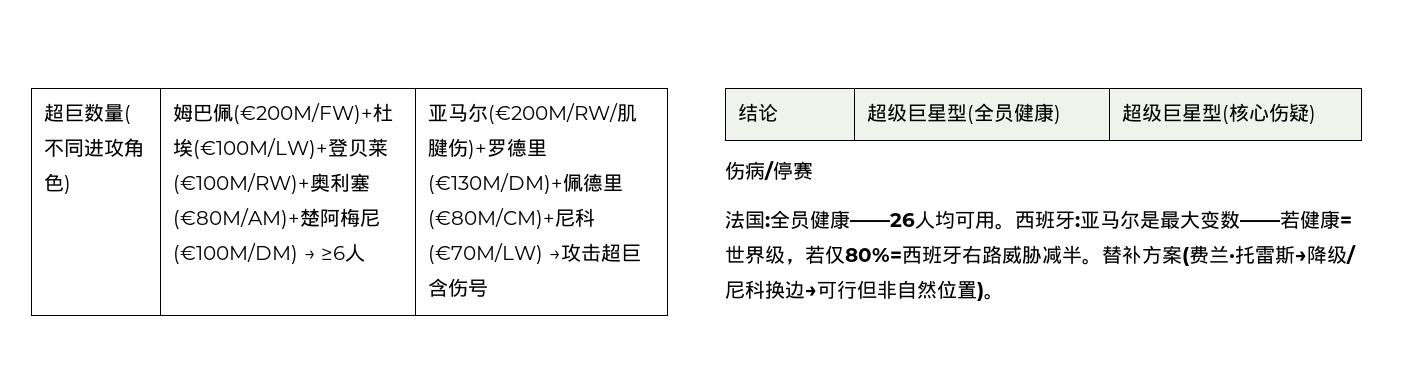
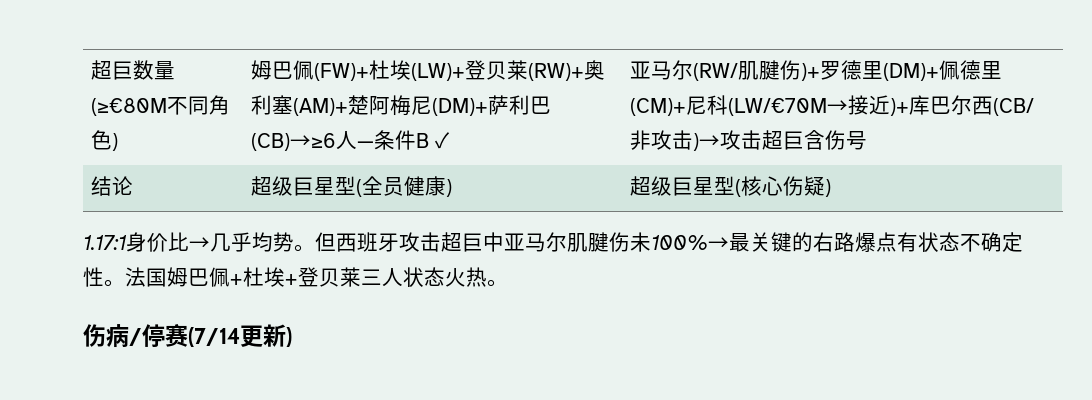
- 超巨数量(不同进攻角色)
+ 超巨数量(≥€80M不同角色)
- 姆巴佩(€200M/FW)+杜埃(€100M/LW)+登贝莱(€100M/RW)+奥利塞(€80M/AM)+楚阿梅尼(€100M/DM) → ≥6人 | 亚马尔(€200M/RW/肌腱伤)+罗德里(€130M/DM)+佩德里(€80M/CM)+尼科(€70M/LW) →攻击超巨含伤号
+ 姆巴佩(FW)+杜埃(LW)+登贝莱(RW)+奥利塞(AM)+楚阿梅尼(DM)+萨利巴(CB)→≥6人—条件B ✓ | 亚马尔(RW/肌腱伤)+罗德里(DM)+佩德里(CM)+尼科(LW/€70M→接近)+库巴尔西(CB/非攻击)→攻击超巨含伤号
- 伤病/停赛
- 法国:全员健康——26人均可用。西班牙:亚马尔是最大变数——若健康=世界级，若仅80%=西班牙右路威胁减半。替补方案(费兰·托雷斯→降级/尼科换边→可行但非自然位置)。
+ 1.17:1身价比→几乎均势。但西班牙攻击超巨中亚马尔肌腱伤未100%→最关键的右路爆点有状态不确定性。法国姆巴佩+杜埃+登贝莱三人状态火热。
+ 伤病/停赛(7/14更新)

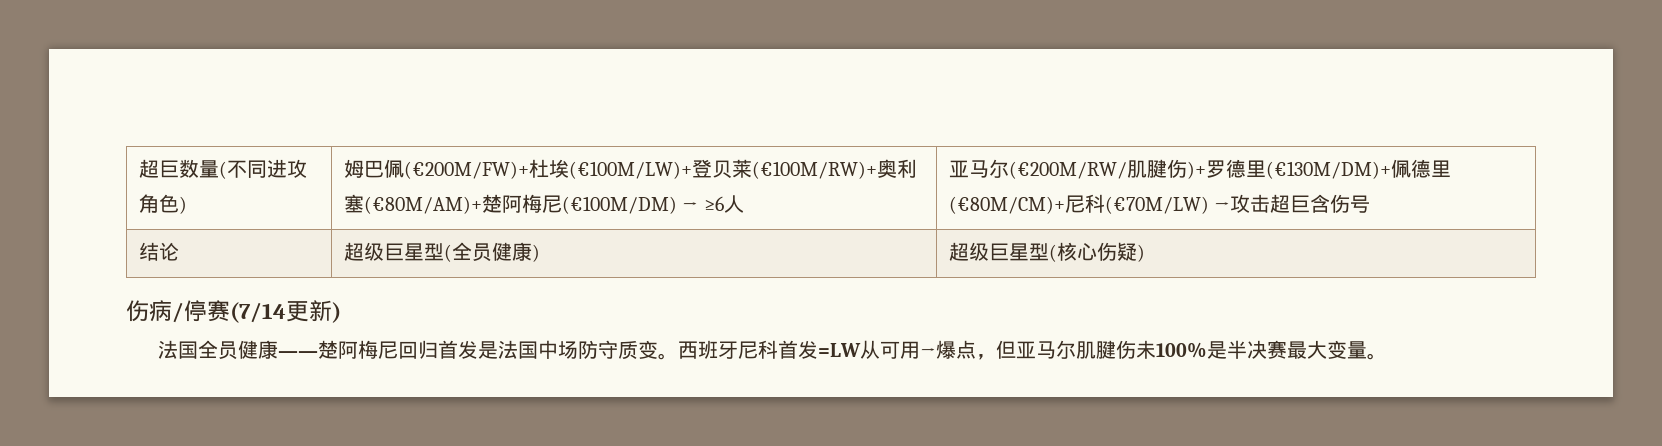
- 超巨数量(≥€80M不同角色)
+ 超巨数量(不同进攻角色)
- 姆巴佩(FW)+杜埃(LW)+登贝莱(RW)+奥利塞(AM)+楚阿梅尼(DM)+萨利巴(CB)→≥6人—条件B ✓ | 亚马尔(RW/肌腱伤)+罗德里(DM)+佩德里(CM)+尼科(LW/€70M→接近)+库巴尔西(CB/非攻击)→攻击超巨含伤号
+ 姆巴佩(€200M/FW)+杜埃(€100M/LW)+登贝莱(€100M/RW)+奥利塞(€80M/AM)+楚阿梅尼(€100M/DM) → ≥6人 | 亚马尔(€200M/RW/肌腱伤)+罗德里(€130M/DM)+佩德里(€80M/CM)+尼科(€70M/LW) →攻击超巨含伤号
- 1.17:1身价比→几乎均势。但西班牙攻击超巨中亚马尔肌腱伤未100%→最关键的右路爆点有状态不确定性。法国姆巴佩+杜埃+登贝莱三人状态火热。
+ 法国全员健康——楚阿梅尼回归首发是法国中场防守质变。西班牙尼科首发=LW从可用→爆点，但亚马尔肌腱伤未100%是半决赛最大变量。

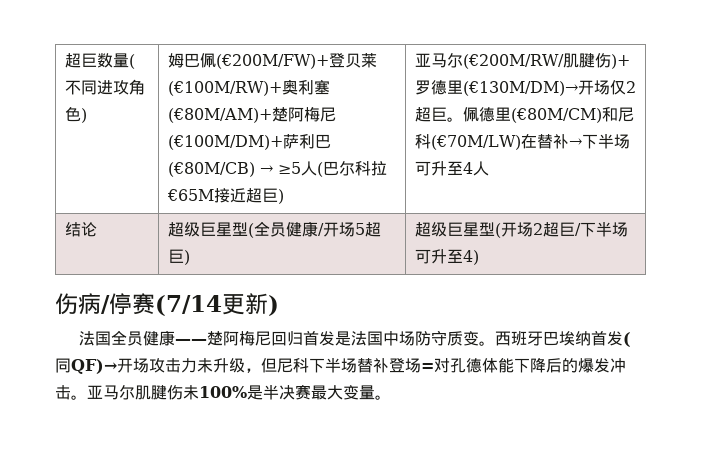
- 姆巴佩(€200M/FW)+杜埃(€100M/LW)+登贝莱(€100M/RW)+奥利塞(€80M/AM)+楚阿梅尼(€100M/DM) → ≥6人
+ 姆巴佩(€200M/FW)+登贝莱(€100M/RW)+奥利塞(€80M/AM)+楚阿梅尼(€100M/DM)+萨利巴(€80M/CB) → ≥5人(巴尔科拉€65M接近超巨)
- 亚马尔(€200M/RW/肌腱伤)+罗德里(€130M/DM)+佩德里(€80M/CM)+尼科(€70M/LW) →攻击超巨含伤号
+ 亚马尔(€200M/RW/肌腱伤)+罗德里(€130M/DM)→开场仅2超巨。佩德里(€80M/CM)和尼科(€70M/LW)在替补→下半场可升至4人
- 结论 | 超级巨星型(全员健康) | 超级巨星型(核心伤疑)
+ 结论 | 超级巨星型(全员健康/开场5超巨) | 超级巨星型(开场2超巨/下半场可升至4)
- 西班牙尼科首发=LW从可用→爆点，但亚马尔肌腱伤未100%是半决赛最大变量。
+ 西班牙巴埃纳首发(同QF)→开场攻击力未升级，但尼科下半场替补登场=对孔德体能下降后的爆发冲击。亚马尔肌腱伤未100%是半决赛最大变量。

